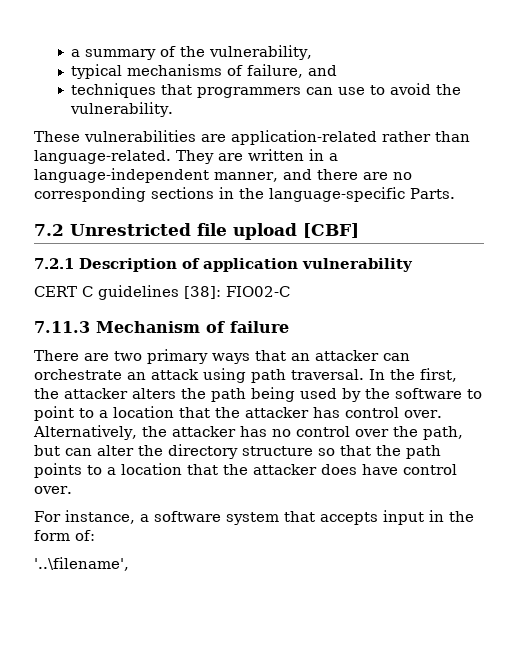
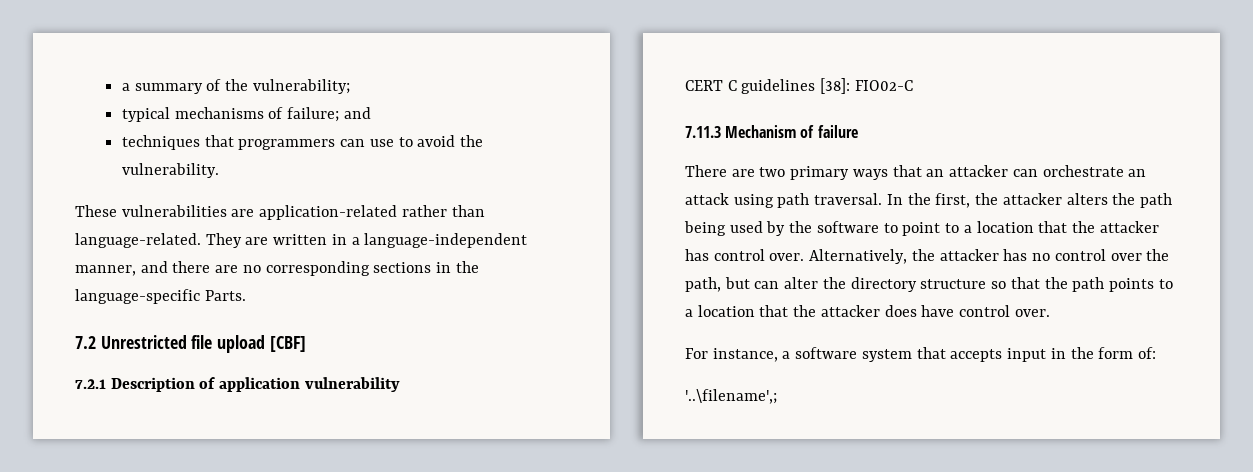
- a summary of the vulnerability,
+ a summary of the vulnerability;
- typical mechanisms of failure, and
+ typical mechanisms of failure; and
- '..\filename',
+ '..\filename',;

